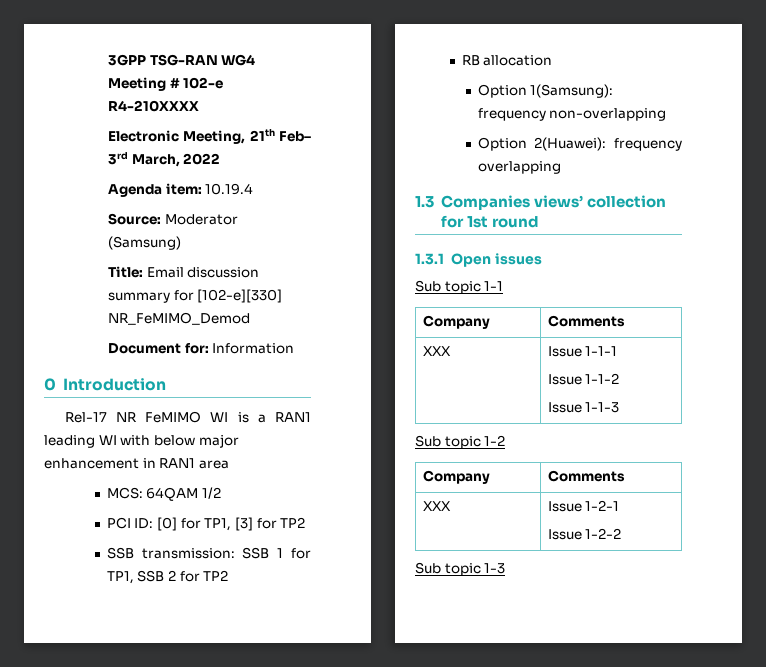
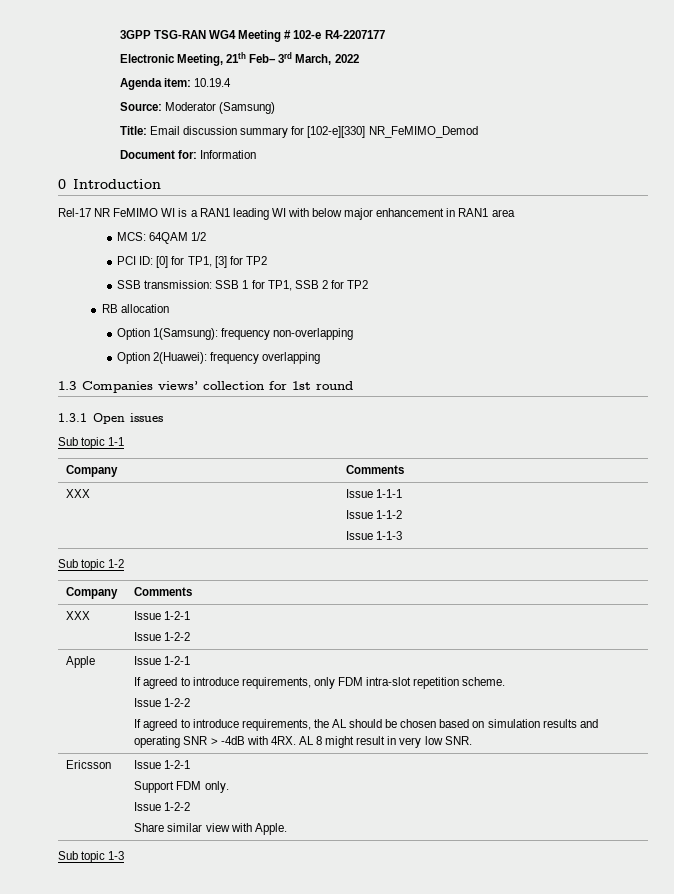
- 3GPP TSG-RAN WG4 Meeting # 102-e R4-210XXXX
+ 3GPP TSG-RAN WG4 Meeting # 102-e R4-2207177
+ Apple | Issue 1-2-1
+ If agreed to introduce requirements, only FDM intra-slot repetition scheme.
+ Issue 1-2-2
+ If agreed to introduce requirements, the AL should be chosen based on simulation results and operating SNR > -4dB with 4RX. AL 8 might result in very low SNR.
+ Ericsson | Issue 1-2-1
+ Support FDM only.
+ Issue 1-2-2
+ Share similar view with Apple.

